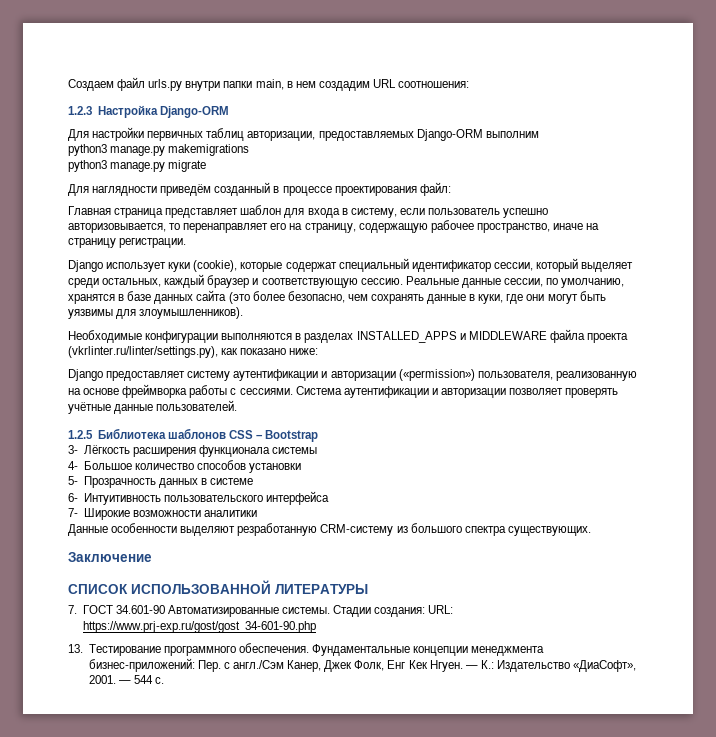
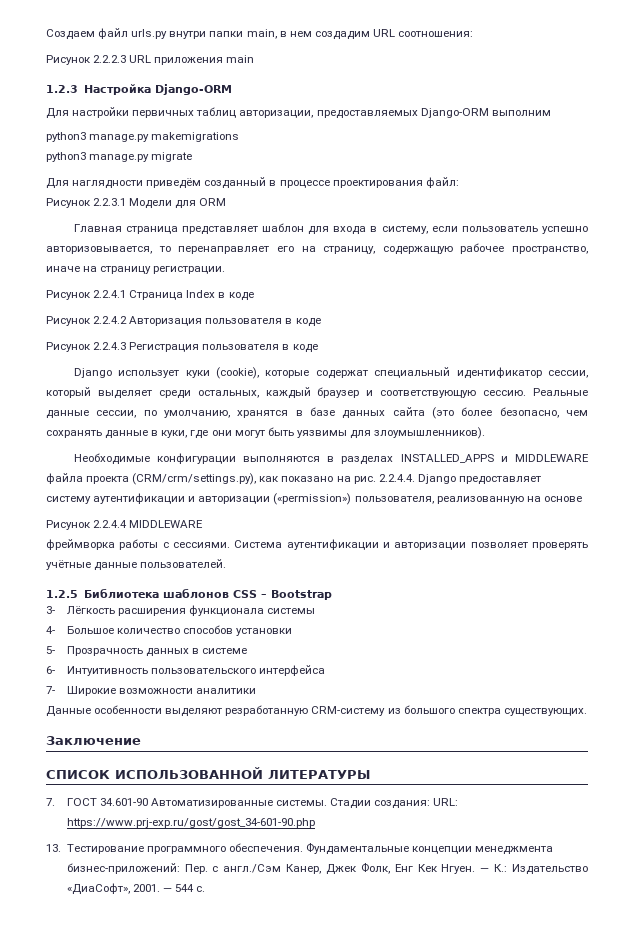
+ Рисунок 2.2.2.3 URL приложения main
+ Рисунок 2.2.3.1 Модели для ORM
+ Рисунок 2.2.4.1 Страница Index в коде
+ Рисунок 2.2.4.2 Авторизация пользователя в коде
+ Рисунок 2.2.4.3 Регистрация пользователя в коде
- Необходимые конфигурации выполняются в разделах INSTALLED_APPS и MIDDLEWARE файла проекта (vkrlinter.ru/linter/settings.py), как показано ниже:
- Django предоставляет систему аутентификации и авторизации («permission») пользователя, реализованную на основе фреймворка работы с сессиями.
+ Необходимые конфигурации выполняются в разделах INSTALLED_APPS и MIDDLEWARE файла проекта (CRM/crm/settings.py), как показано на риc. 2.2.4.4. Django предоставляет систему аутентификации и авторизации («permission») пользователя, реализованную на основе
+ Рисунок 2.2.4.4 MIDDLEWARE
+ фреймворка работы с сессиями.

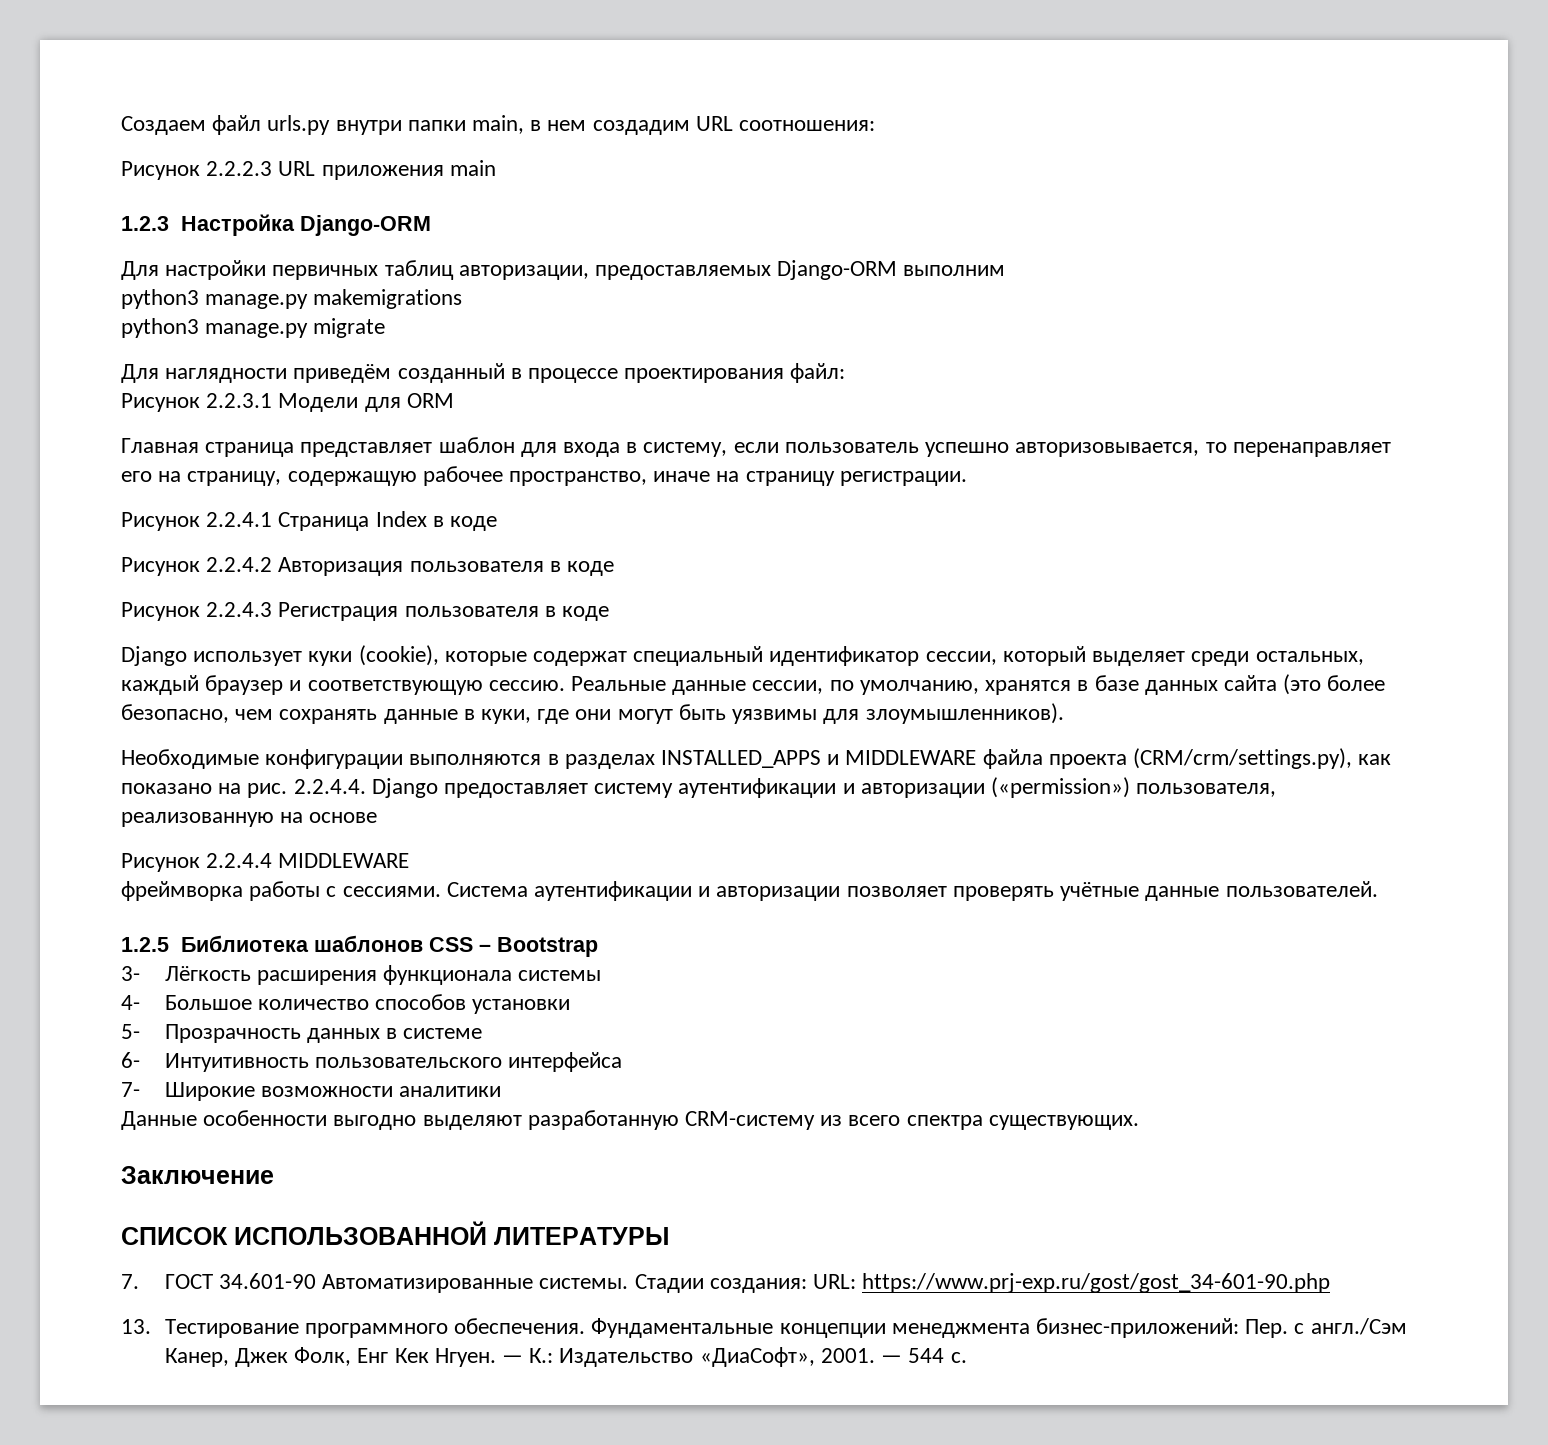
- Данные особенности выделяют резработанную CRM-систему из большого спектра существующих.
+ Данные особенности выгодно выделяют разработанную CRM-систему из всего спектра существующих.

